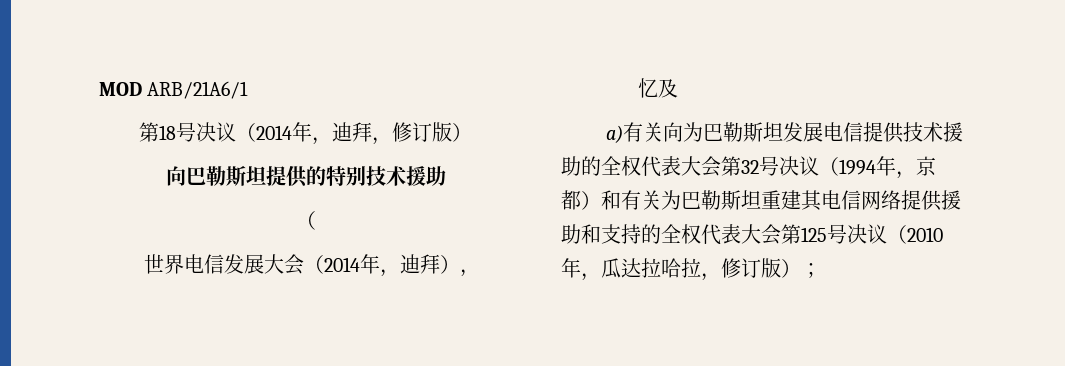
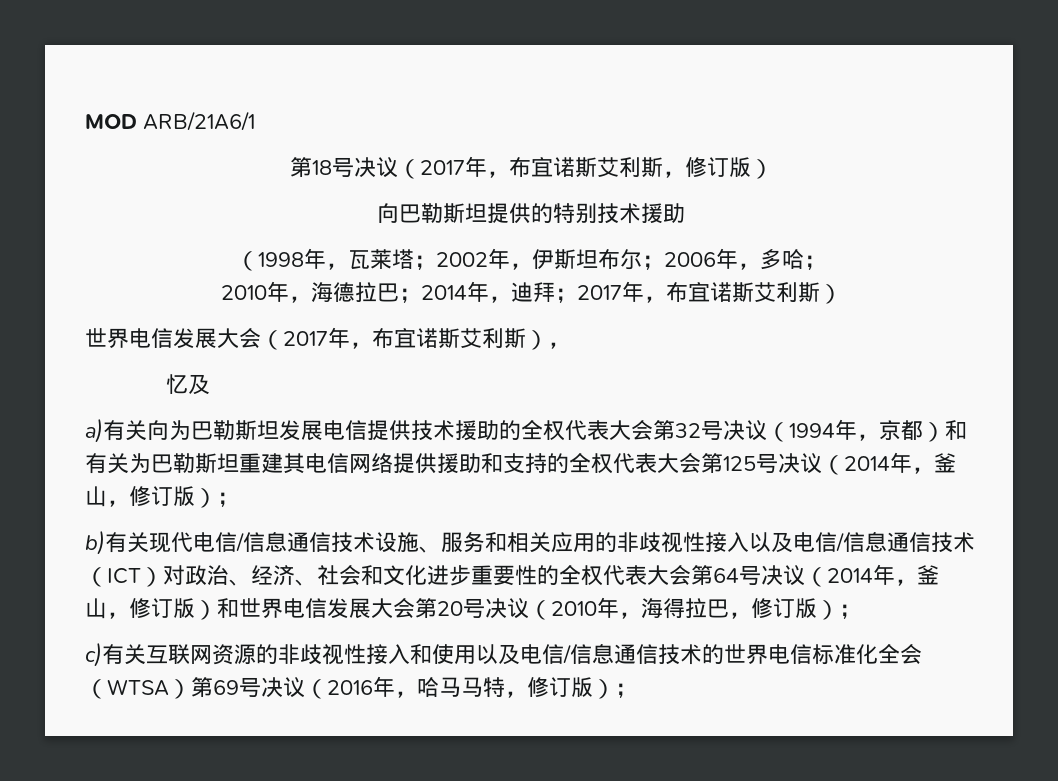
- 第18号决议（2014年，迪拜，修订版）
+ 第18号决议（2017年，布宜诺斯艾利斯，修订版）
  向巴勒斯坦提供的特别技术援助
- （
+ （1998年，瓦莱塔；2002年，伊斯坦布尔；2006年，多哈；
+ 2010年，海德拉巴；2014年，迪拜；2017年，布宜诺斯艾利斯）
- 世界电信发展大会（2014年，迪拜），
+ 世界电信发展大会（2017年，布宜诺斯艾利斯），
- a)有关向为巴勒斯坦发展电信提供技术援助的全权代表大会第32号决议（1994年，京都）和有关为巴勒斯坦重建其电信网络提供援助和支持的全权代表大会第125号决议（2010年，瓜达拉哈拉，修订版）；
+ a)有关向为巴勒斯坦发展电信提供技术援助的全权代表大会第32号决议（1994年，京都）和有关为巴勒斯坦重建其电信网络提供援助和支持的全权代表大会第125号决议（2014年，釜山，修订版）；
+ b)有关现代电信/信息通信技术设施、服务和相关应用的非歧视性接入以及电信/信息通信技术（ICT）对政治、经济、社会和文化进步重要性的全权代表大会第64号决议（2014年，釜山，修订版）和世界电信发展大会第20号决议（2010年，海得拉巴，修订版）；
+ c)有关互联网资源的非歧视性接入和使用以及电信/信息通信技术的世界电信标准化全会（WTSA）第69号决议（2016年，哈马马特，修订版）；

